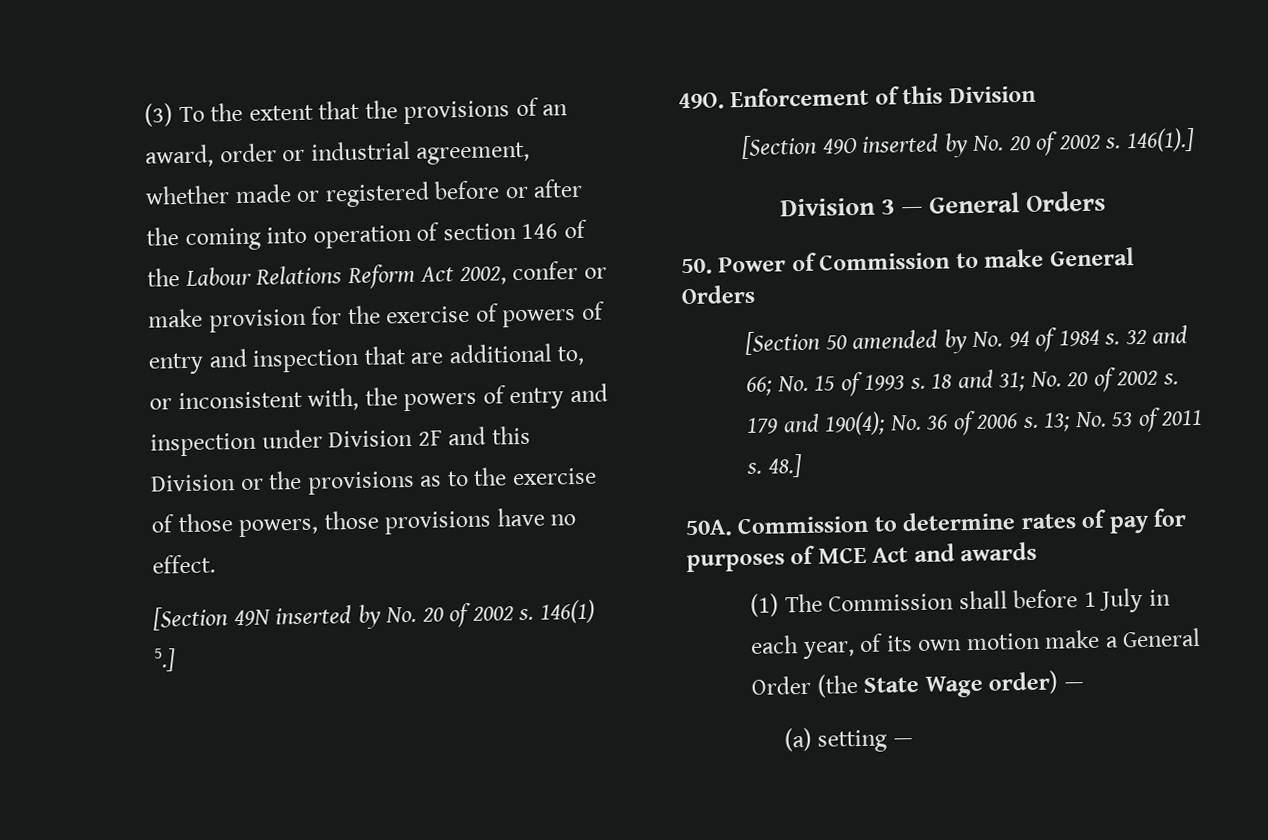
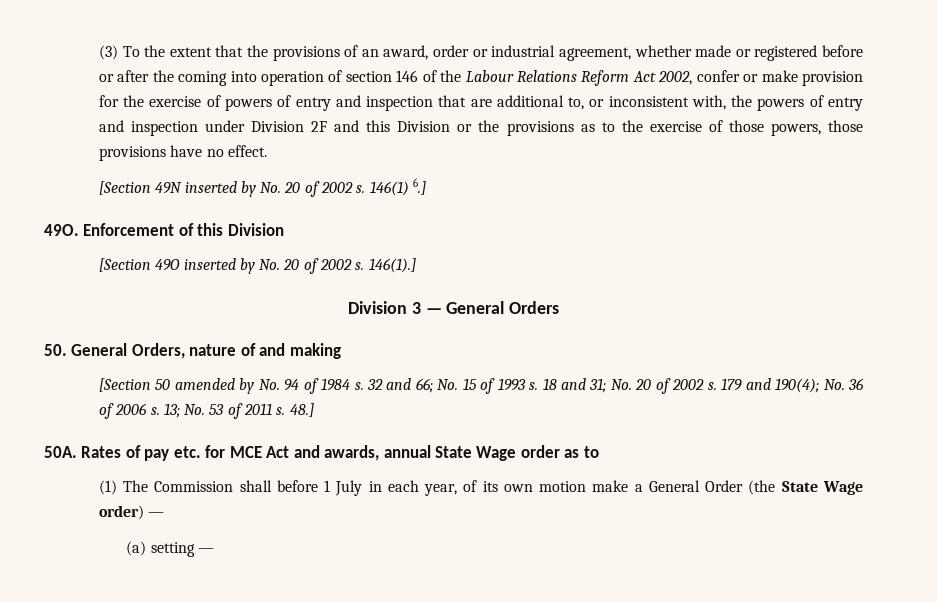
- 146(1) 5.]
+ 146(1) 6.]
- 50. Power of Commission to make General Orders
+ 50. General Orders, nature of and making
- Commission to determine rates of pay for purposes of MCE Act and awards
+ Rates of pay etc. for MCE Act and awards, annual State Wage order as to

